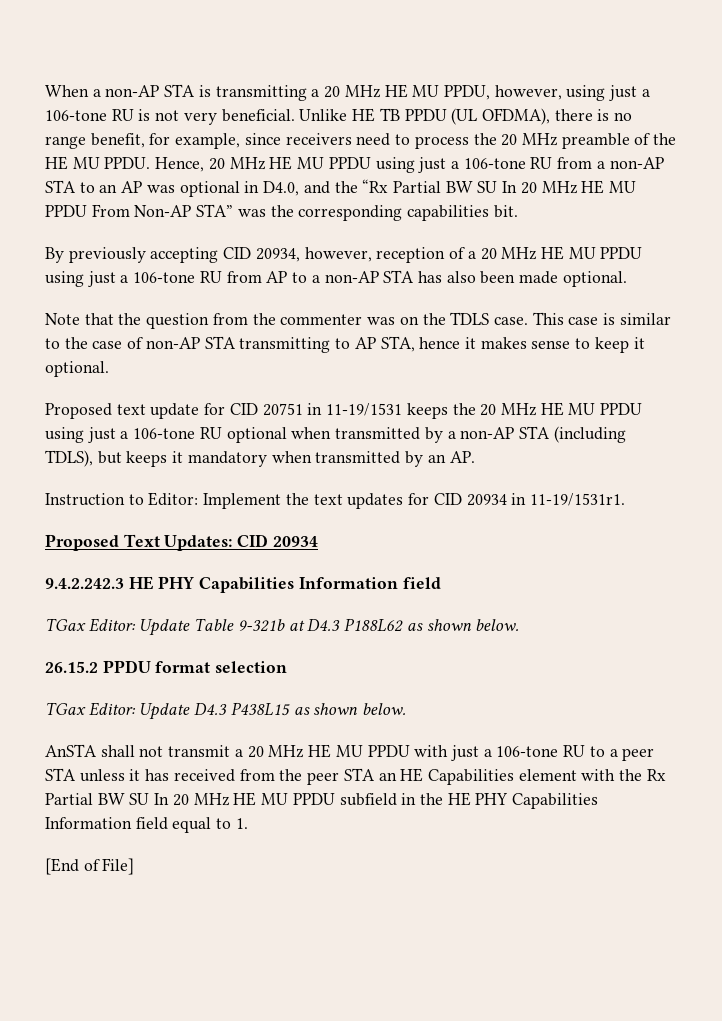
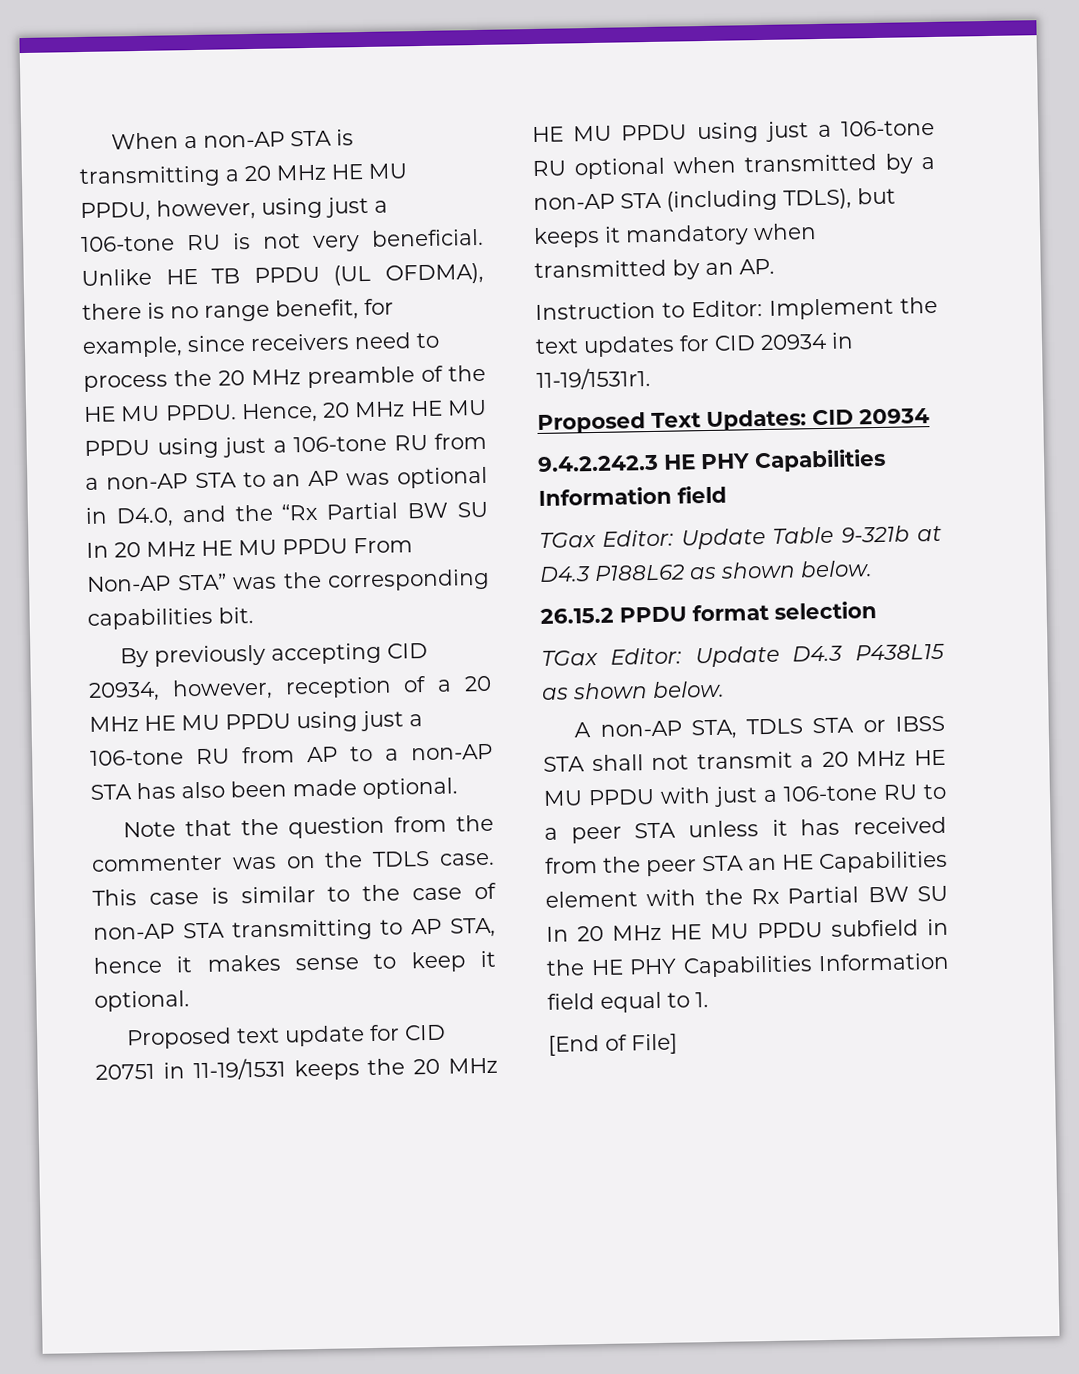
- AnSTA shall not transmit a 20 MHz HE MU PPDU with just a 106-tone RU to a peer STA unless it has received from the peer STA an HE Capabilities element with the Rx Partial BW SU In 20 MHz HE MU PPDU subfield in the HE PHY Capabilities Information field equal to 1.
+ A non-AP STA, TDLS STA or IBSS STA shall not transmit a 20 MHz HE MU PPDU with just a 106-tone RU to a peer STA unless it has received from the peer STA an HE Capabilities element with the Rx Partial BW SU In 20 MHz HE MU PPDU subfield in the HE PHY Capabilities Information field equal to 1.

